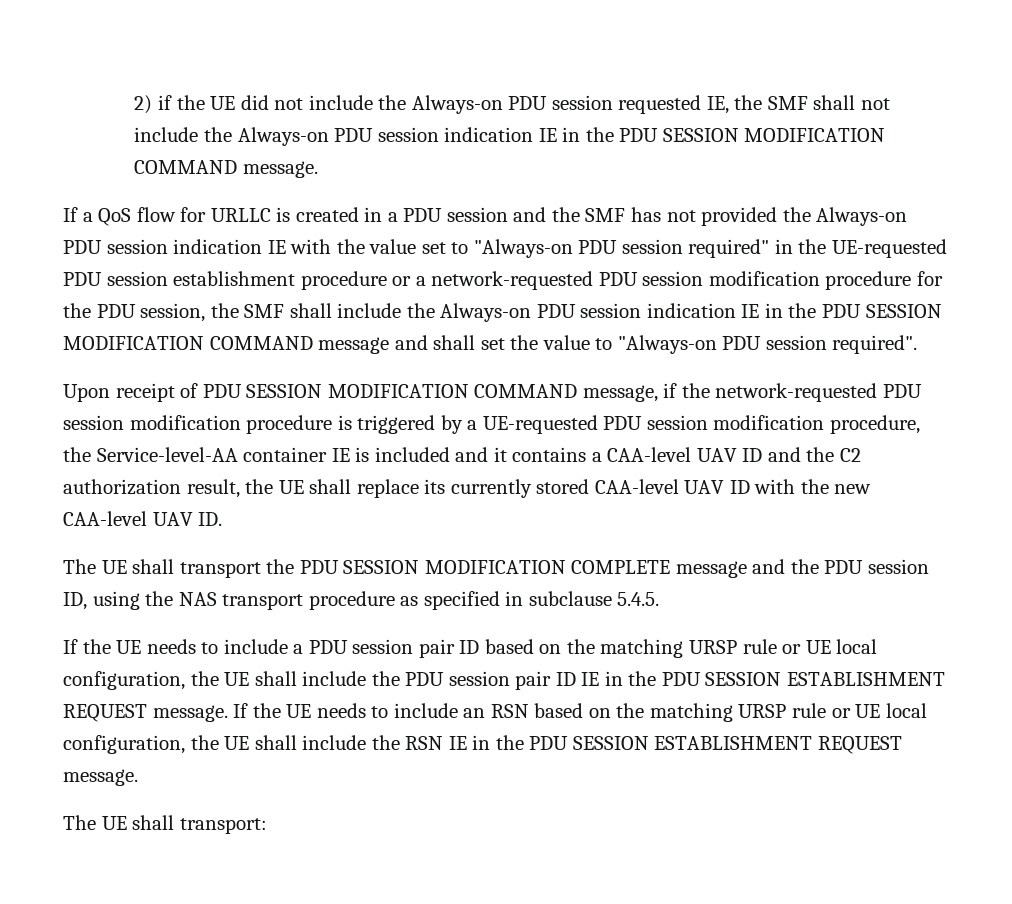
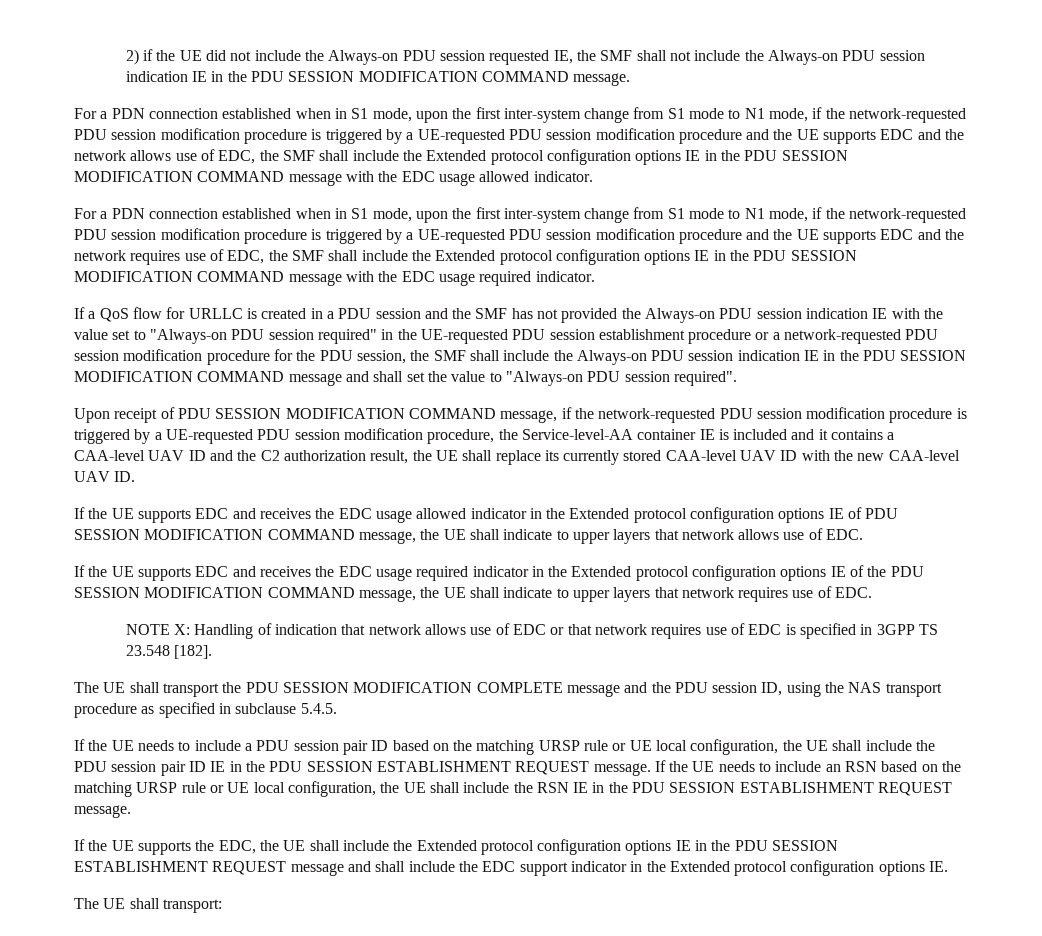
+ For a PDN connection established when in S1 mode, upon the first inter-system change from S1 mode to N1 mode, if the network-requested PDU session modification procedure is triggered by a UE-requested PDU session modification procedure and the UE supports EDC and the network allows use of EDC, the SMF shall include the Extended protocol configuration options IE in the PDU SESSION MODIFICATION COMMAND message with the EDC usage allowed indicator.
+ For a PDN connection established when in S1 mode, upon the first inter-system change from S1 mode to N1 mode, if the network-requested PDU session modification procedure is triggered by a UE-requested PDU session modification procedure and the UE supports EDC and the network requires use of EDC, the SMF shall include the Extended protocol configuration options IE in the PDU SESSION MODIFICATION COMMAND message with the EDC usage required indicator.
+ If the UE supports EDC and receives the EDC usage allowed indicator in the Extended protocol configuration options IE of PDU SESSION MODIFICATION COMMAND message, the UE shall indicate to upper layers that network allows use of EDC.
+ If the UE supports EDC and receives the EDC usage required indicator in the Extended protocol configuration options IE of the PDU SESSION MODIFICATION COMMAND message, the UE shall indicate to upper layers that network requires use of EDC.
+ NOTE X: Handling of indication that network allows use of EDC or that network requires use of EDC is specified in 3GPP TS 23.548 [182].
+ If the UE supports the EDC, the UE shall include the Extended protocol configuration options IE in the PDU SESSION ESTABLISHMENT REQUEST message and shall include the EDC support indicator in the Extended protocol configuration options IE.

